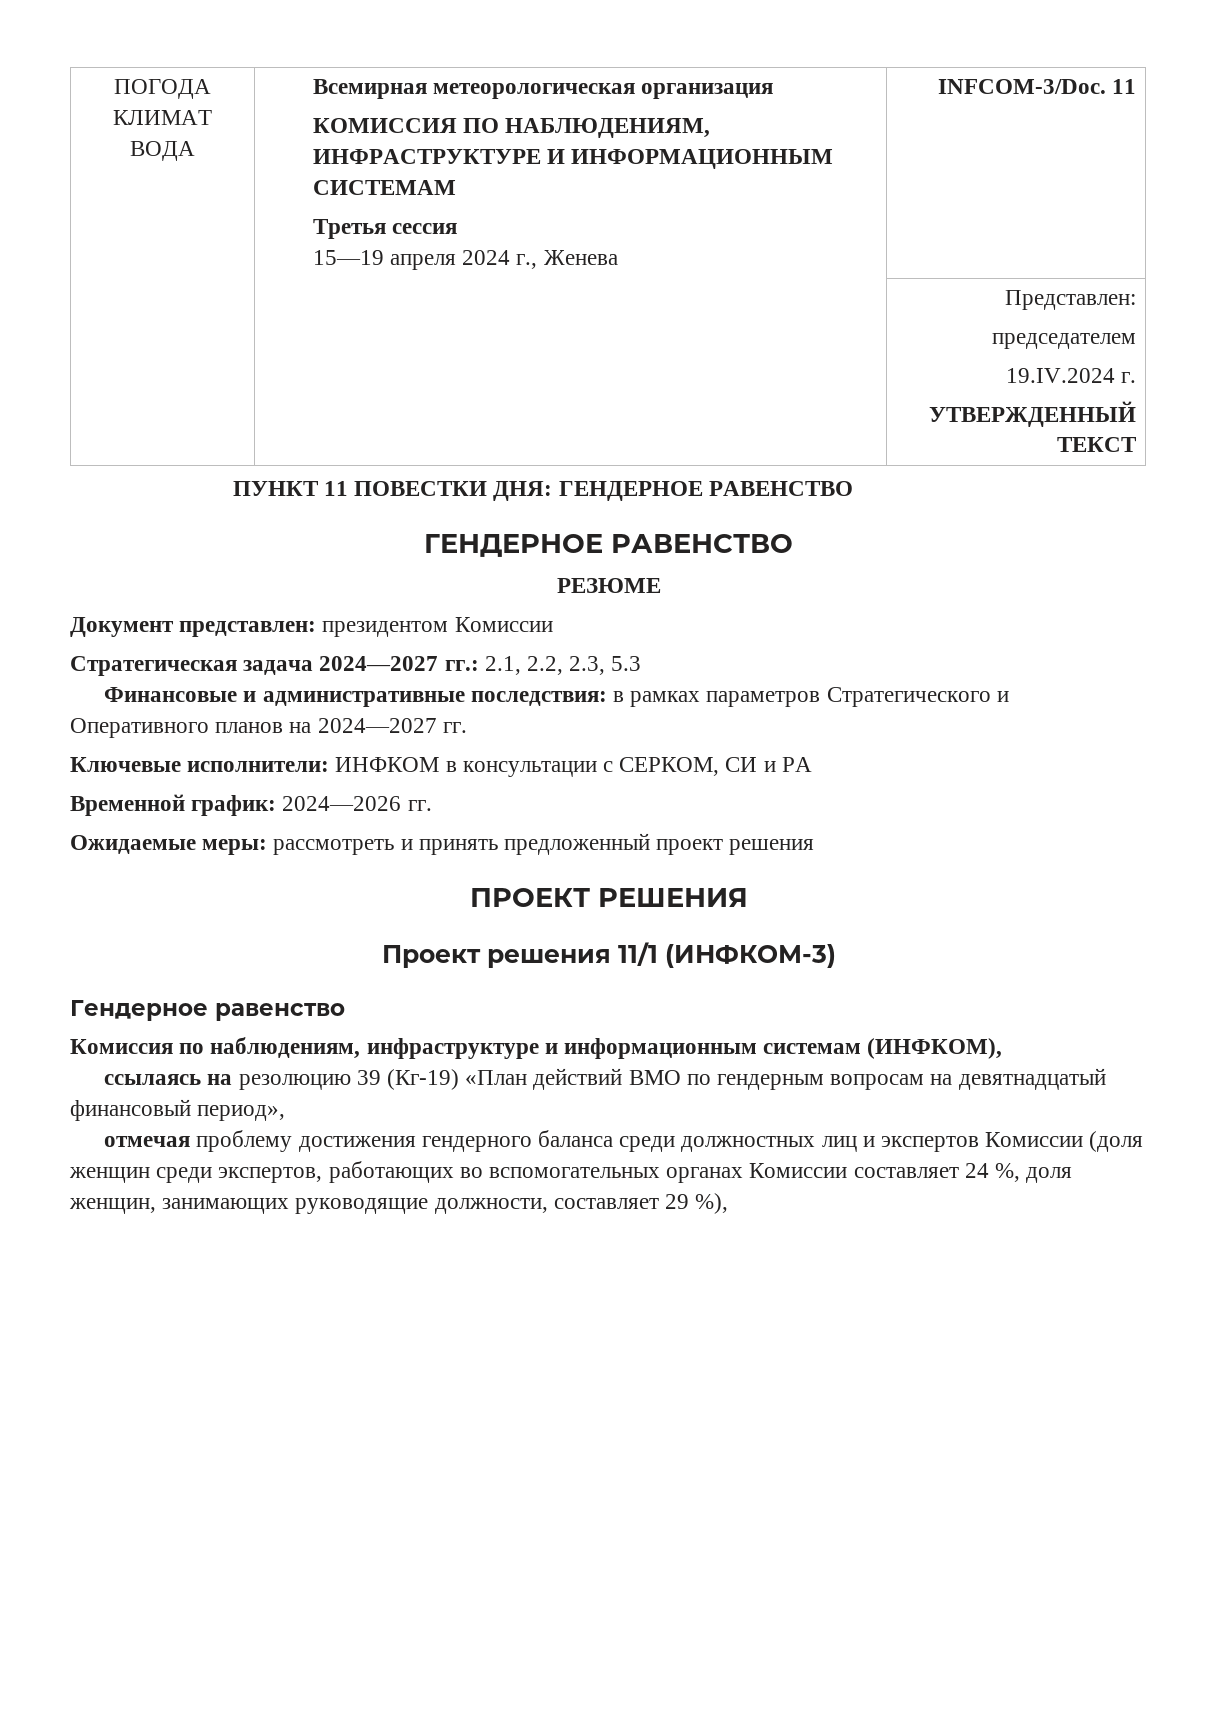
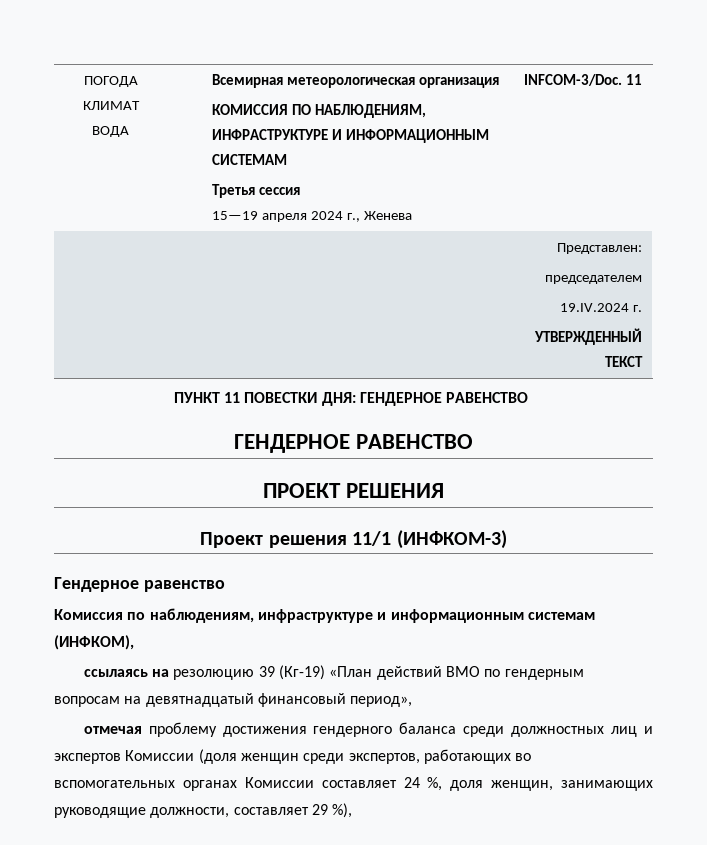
- РЕЗЮМЕ
- Документ представлен: президентом Комиссии
- Стратегическая задача 2024—2027 гг.: 2.1, 2.2, 2.3, 5.3
- Финансовые и административные последствия: в рамках параметров Стратегического и Оперативного планов на 2024—2027 гг.
- Ключевые исполнители: ИНФКОМ в консультации с СЕРКОМ, СИ и РА
- Временной график: 2024—2026 гг.
- Ожидаемые меры: рассмотреть и принять предложенный проект решения

